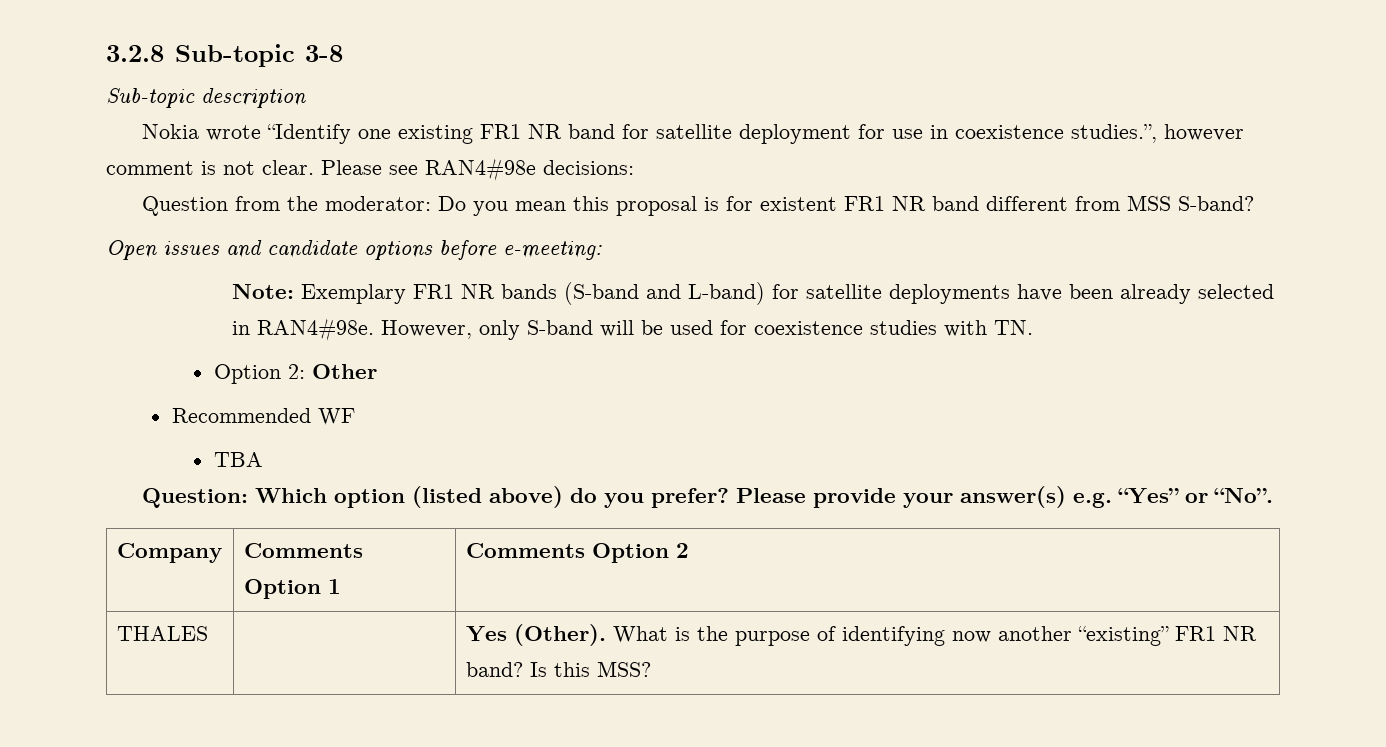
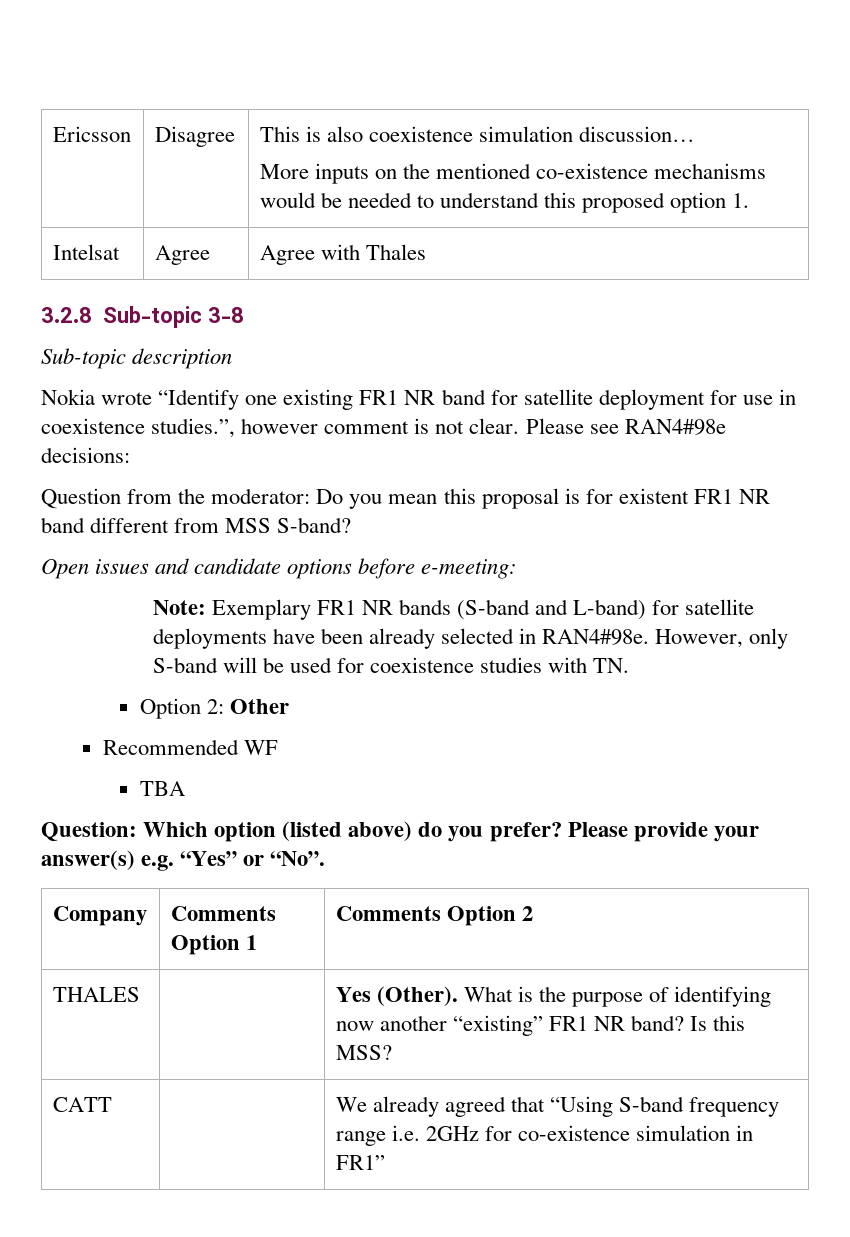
+ Ericsson | Disagree | This is also coexistence simulation discussion…
+ More inputs on the mentioned co-existence mechanisms would be needed to understand this proposed option 1.
+ Intelsat | Agree | Agree with Thales
+ CATT | | We already agreed that “Using S-band frequency range i.e. 2GHz for co-existence simulation in FR1”

